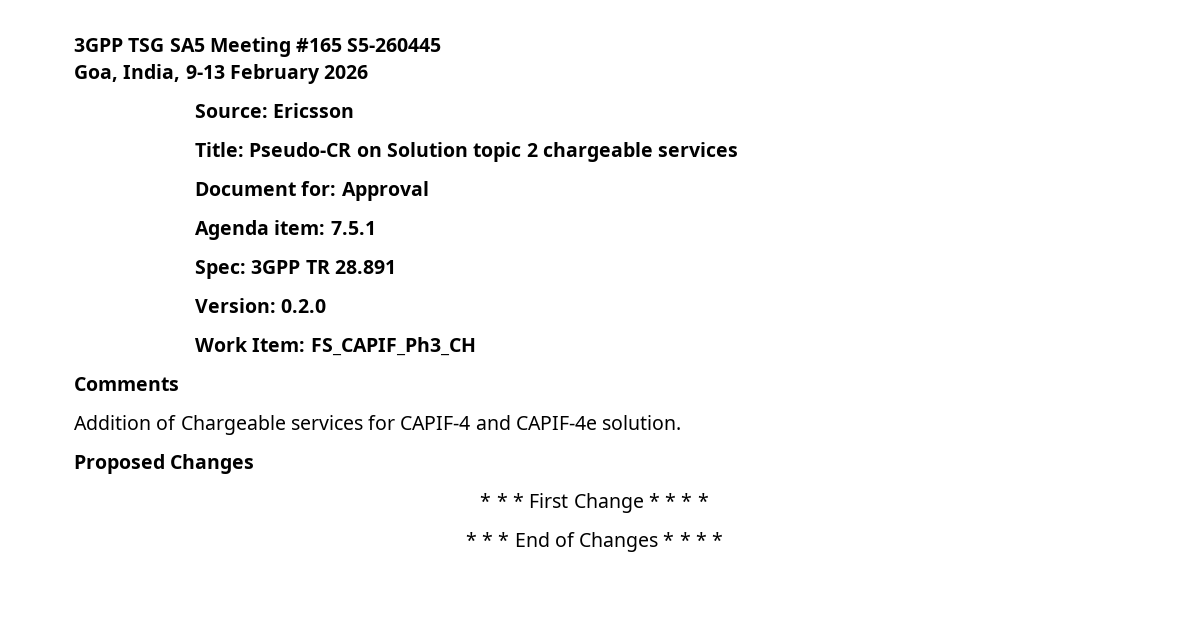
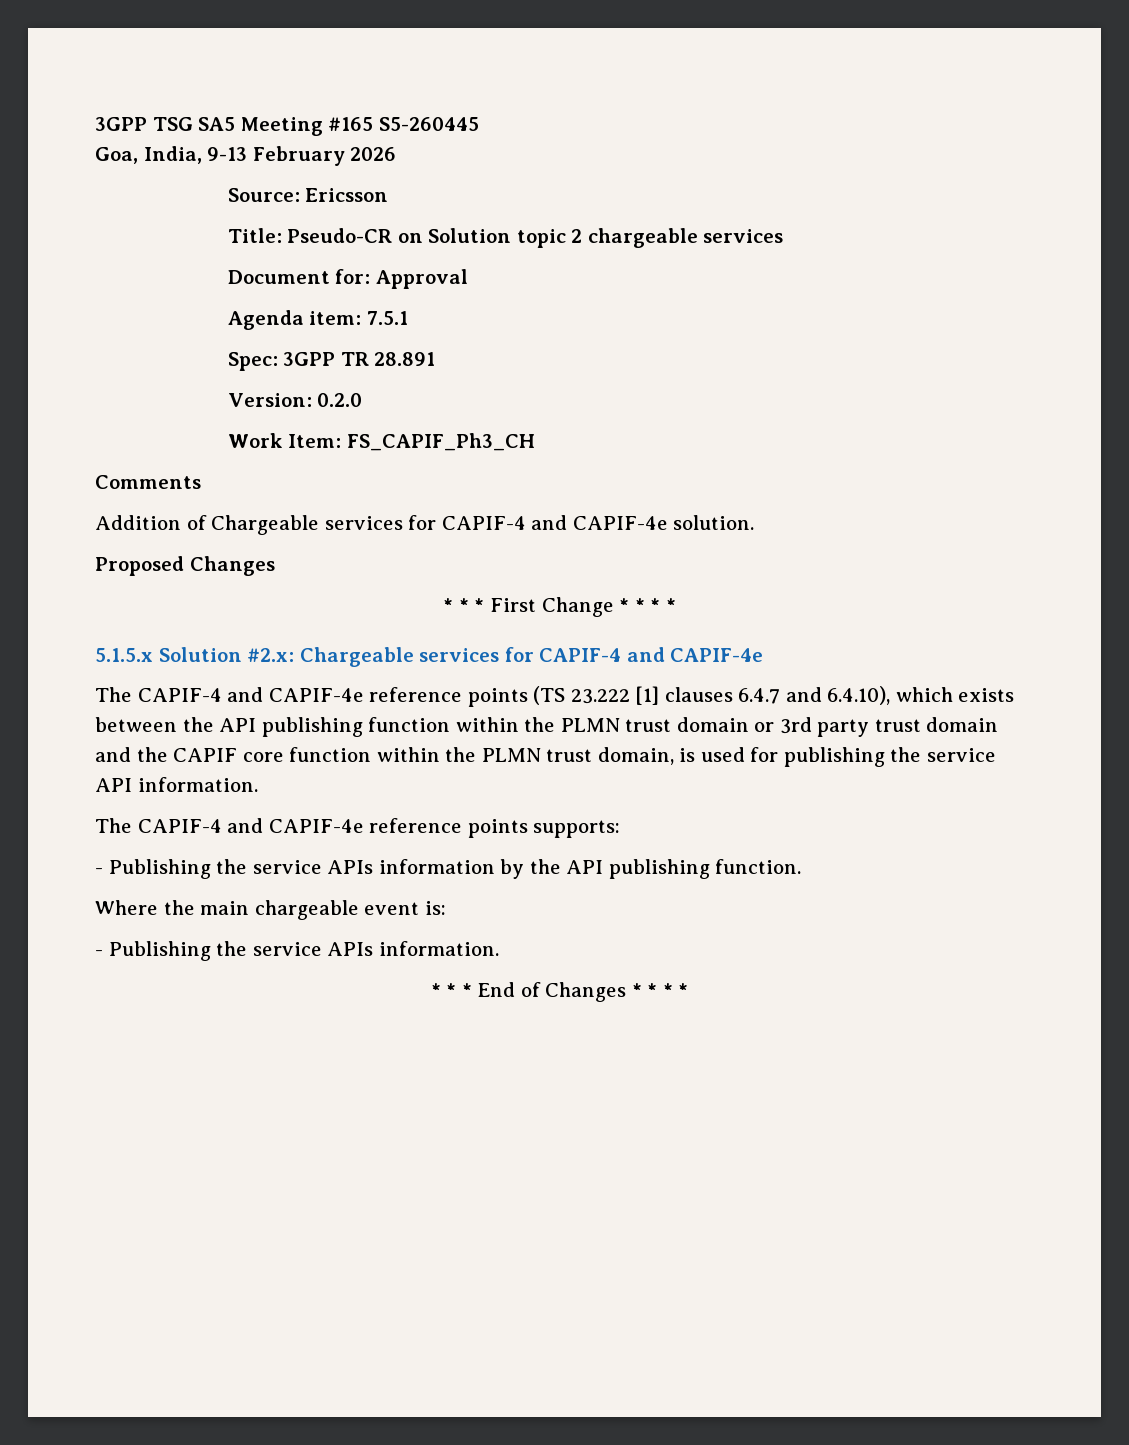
+ 5.1.5.x Solution #2.x: Chargeable services for CAPIF-4 and CAPIF-4e
+ The CAPIF-4 and CAPIF-4e reference points (TS 23.222 [1] clauses 6.4.7 and 6.4.10), which exists between the API publishing function within the PLMN trust domain or 3rd party trust domain and the CAPIF core function within the PLMN trust domain, is used for publishing the service API information.
+ The CAPIF-4 and CAPIF-4e reference points supports:
+ - Publishing the service APIs information by the API publishing function.
+ Where the main chargeable event is:
+ - Publishing the service APIs information.

